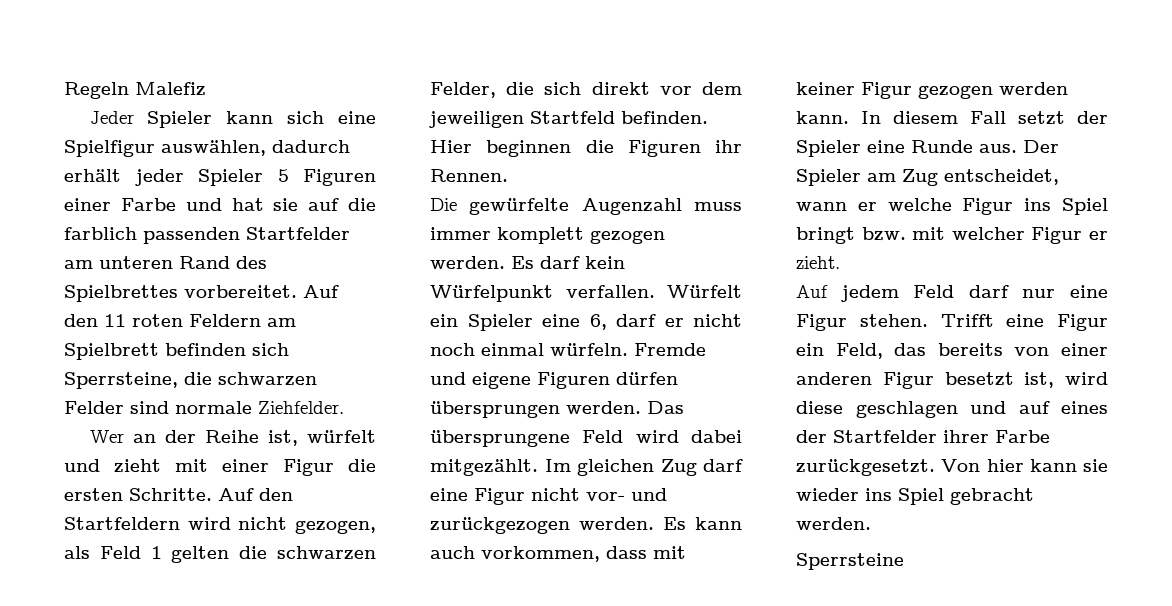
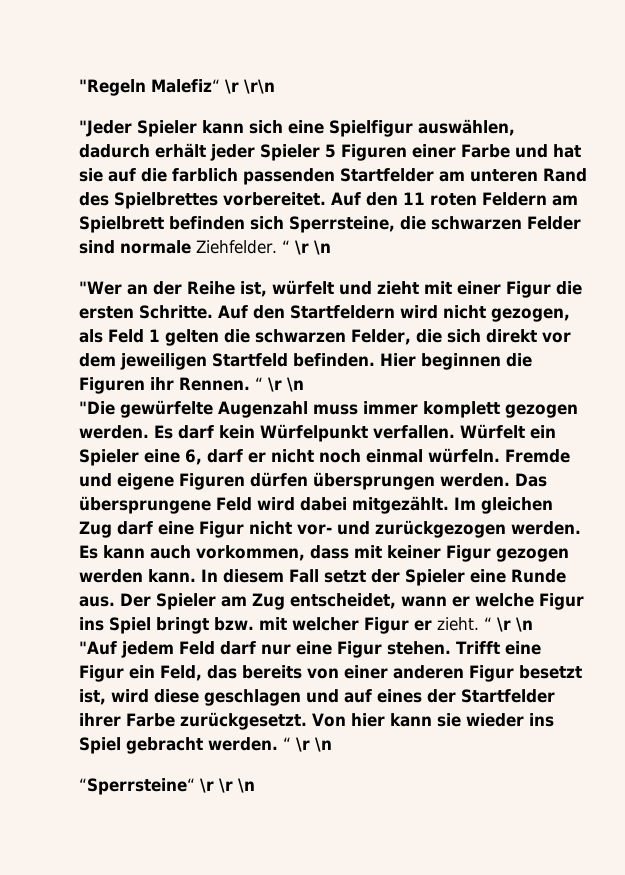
- Regeln Malefiz
- Jeder Spieler kann sich eine Spielfigur auswählen, dadurch erhält jeder Spieler 5 Figuren einer Farbe und hat sie auf die farblich passenden Startfelder am unteren Rand des Spielbrettes vorbereitet.
+ "Regeln Malefiz“ \r \r\n
+ "Jeder Spieler kann sich eine Spielfigur auswählen, dadurch erhält jeder Spieler 5 Figuren einer Farbe und hat sie auf die farblich passenden Startfelder am unteren Rand des Spielbrettes vorbereitet.
- Auf den 11 roten Feldern am Spielbrett befinden sich Sperrsteine, die schwarzen Felder sind normale Ziehfelder.
- Wer an der Reihe ist, würfelt und zieht mit einer Figur die ersten Schritte.
+ Auf den 11 roten Feldern am Spielbrett befinden sich Sperrsteine, die schwarzen Felder sind normale Ziehfelder. “ \r \n
+ "Wer an der Reihe ist, würfelt und zieht mit einer Figur die ersten Schritte.
- Hier beginnen die Figuren ihr Rennen.
- Die gewürfelte Augenzahl muss immer komplett gezogen werden.
+ Hier beginnen die Figuren ihr Rennen. “ \r \n
+ "Die gewürfelte Augenzahl muss immer komplett gezogen werden.
- Der Spieler am Zug entscheidet, wann er welche Figur ins Spiel bringt bzw. mit welcher Figur er zieht.
- Auf jedem Feld darf nur eine Figur stehen.
+ Der Spieler am Zug entscheidet, wann er welche Figur ins Spiel bringt bzw. mit welcher Figur er zieht. “ \r \n
+ "Auf jedem Feld darf nur eine Figur stehen.
- Von hier kann sie wieder ins Spiel gebracht werden.
- Sperrsteine
+ Von hier kann sie wieder ins Spiel gebracht werden. “ \r \n
+ “Sperrsteine“ \r \r \n

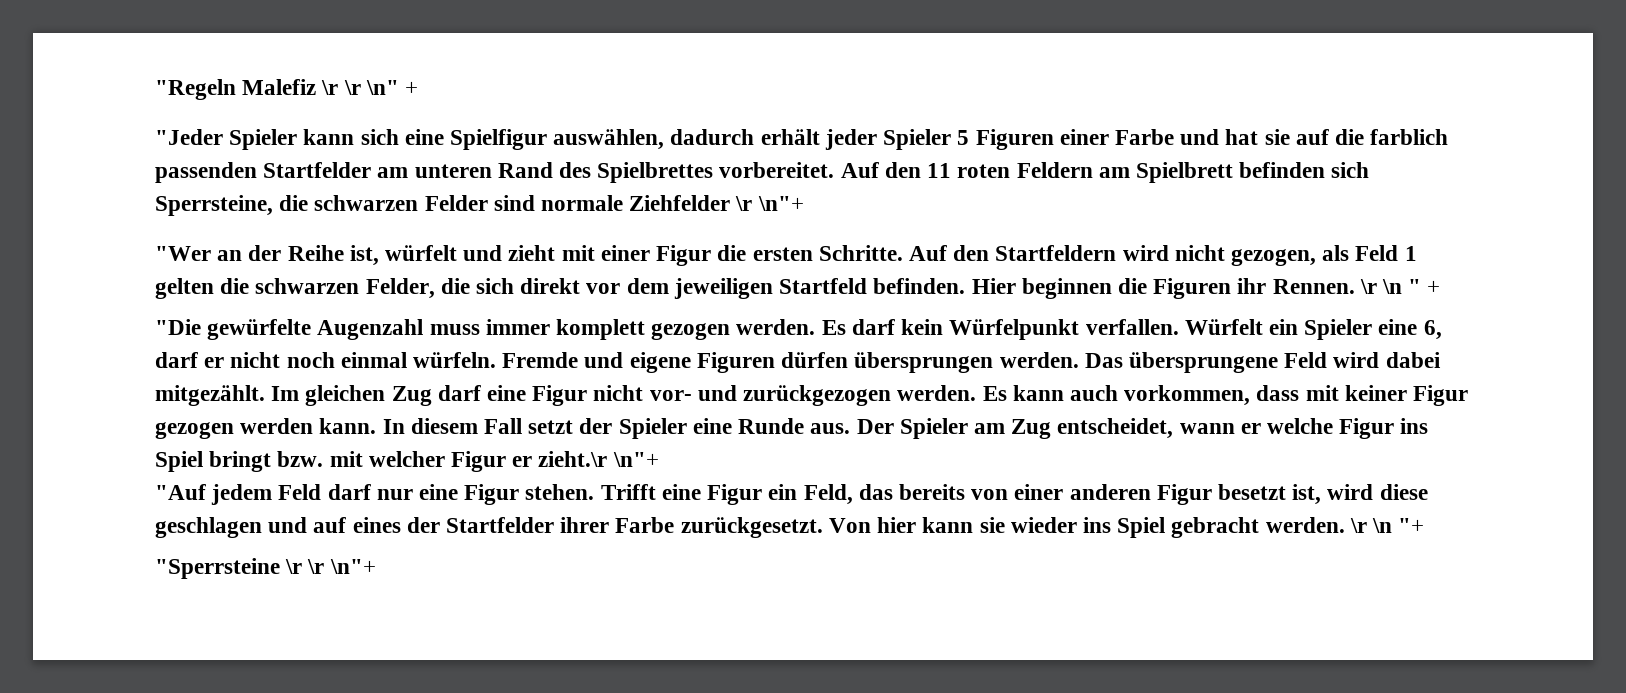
- "Regeln Malefiz“ \r \r\n
+ "Regeln Malefiz \r \r \n" +
- Auf den 11 roten Feldern am Spielbrett befinden sich Sperrsteine, die schwarzen Felder sind normale Ziehfelder. “ \r \n
+ Auf den 11 roten Feldern am Spielbrett befinden sich Sperrsteine, die schwarzen Felder sind normale Ziehfelder \r \n"+
- Hier beginnen die Figuren ihr Rennen. “ \r \n
+ Hier beginnen die Figuren ihr Rennen. \r \n " +
- Der Spieler am Zug entscheidet, wann er welche Figur ins Spiel bringt bzw. mit welcher Figur er zieht. “ \r \n
+ Der Spieler am Zug entscheidet, wann er welche Figur ins Spiel bringt bzw. mit welcher Figur er zieht.\r \n"+
- Von hier kann sie wieder ins Spiel gebracht werden. “ \r \n
- “Sperrsteine“ \r \r \n
+ Von hier kann sie wieder ins Spiel gebracht werden. \r \n "+
+ "Sperrsteine \r \r \n"+

